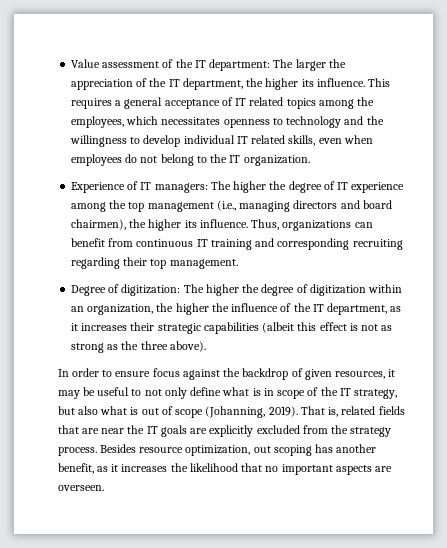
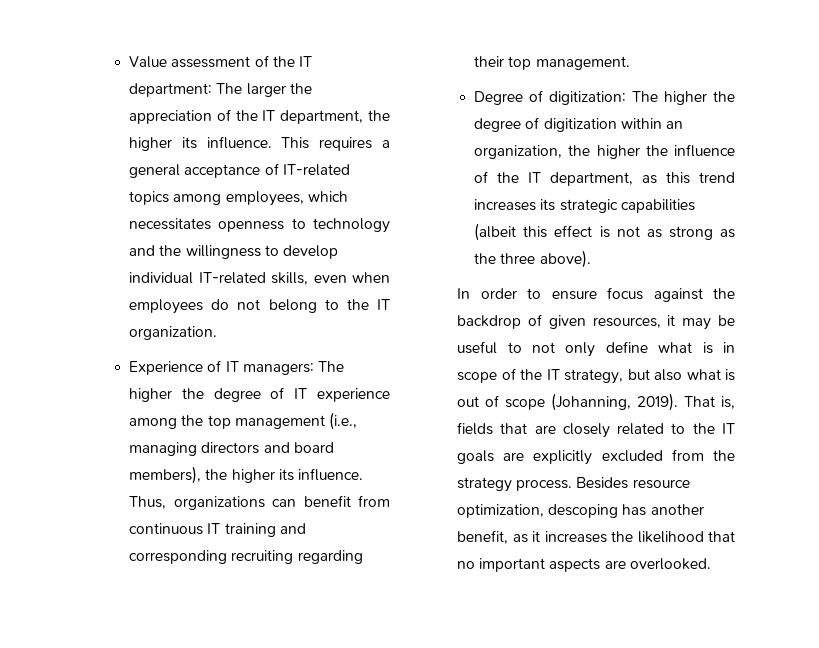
- This requires a general acceptance of IT related topics among the employees, which necessitates openness to technology and the willingness to develop individual IT related skills, even when employees do not belong to the IT organization.
+ This requires a general acceptance of IT-related topics among employees, which necessitates openness to technology and the willingness to develop individual IT-related skills, even when employees do not belong to the IT organization.
- Experience of IT managers: The higher the degree of IT experience among the top management (i.e., managing directors and board chairmen), the higher its influence.
+ Experience of IT managers: The higher the degree of IT experience among the top management (i.e., managing directors and board members), the higher its influence.
- Degree of digitization: The higher the degree of digitization within an organization, the higher the influence of the IT department, as it increases their strategic capabilities (albeit this effect is not as strong as the three above).
+ Degree of digitization: The higher the degree of digitization within an organization, the higher the influence of the IT department, as this trend increases its strategic capabilities (albeit this effect is not as strong as the three above).
- That is, related fields that are near the IT goals are explicitly excluded from the strategy process.
+ That is, fields that are closely related to the IT goals are explicitly excluded from the strategy process.
- Besides resource optimization, out scoping has another benefit, as it increases the likelihood that no important aspects are overseen.
+ Besides resource optimization, descoping has another benefit, as it increases the likelihood that no important aspects are overlooked.

